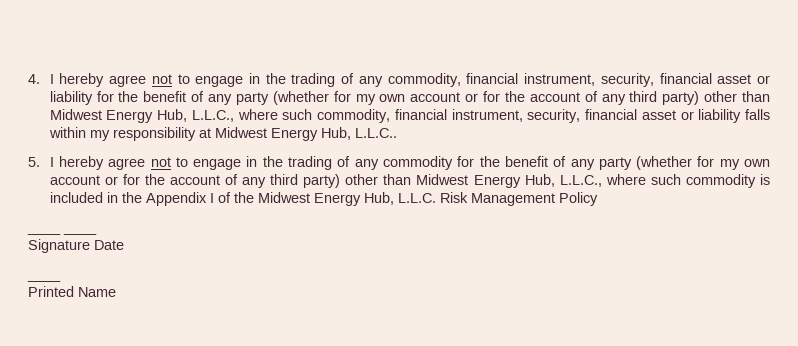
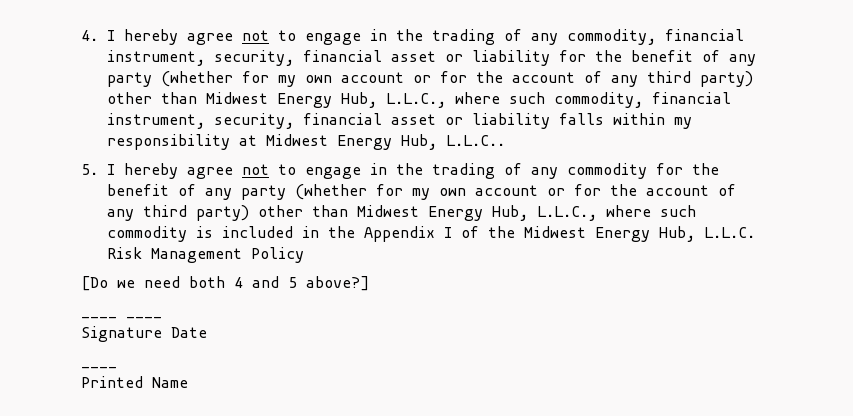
+ [Do we need both 4 and 5 above?]

